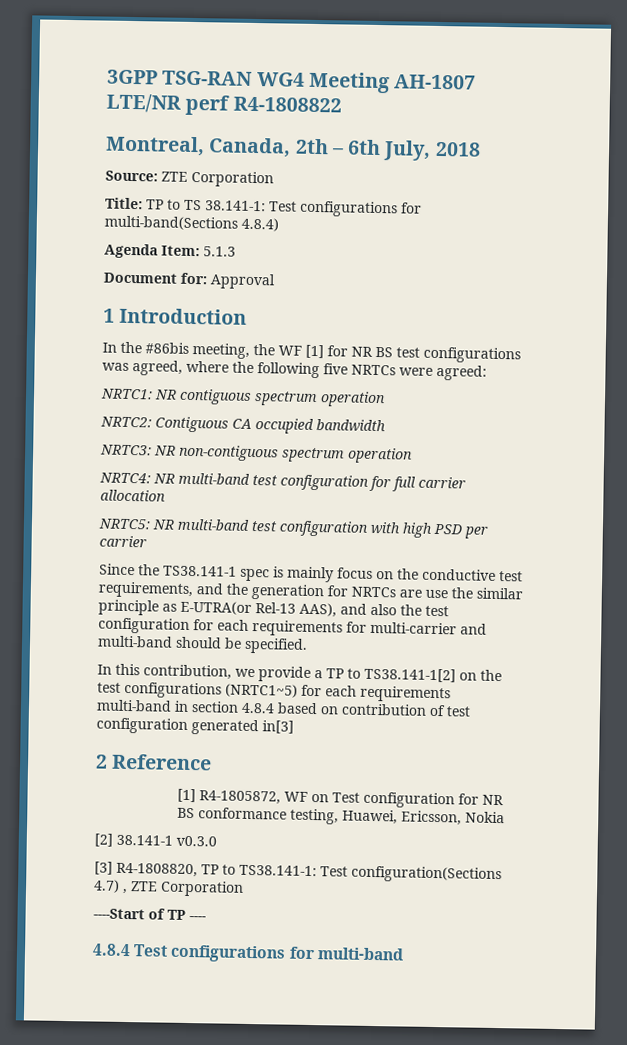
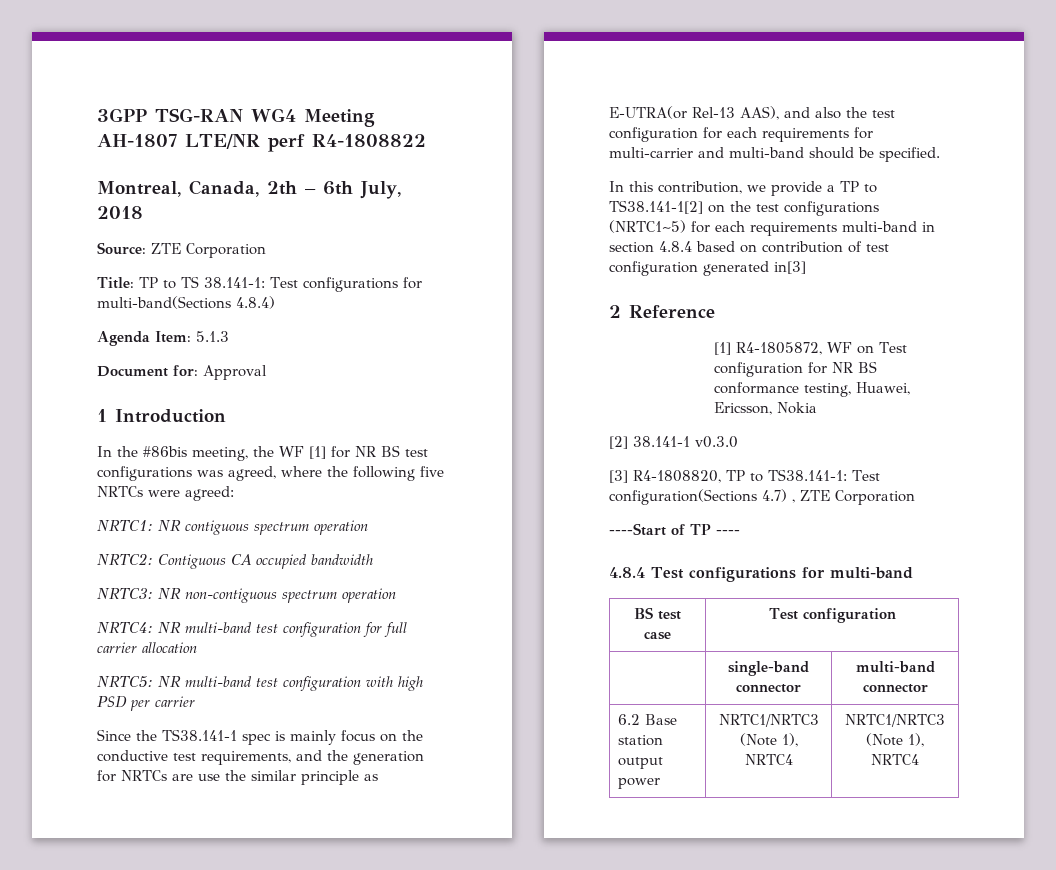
+ BS test case | Test configuration
+ | single-band connector | multi-band connector
+ 6.2 Base station output power | NRTC1/NRTC3 (Note 1), NRTC4 | NRTC1/NRTC3 (Note 1), NRTC4

